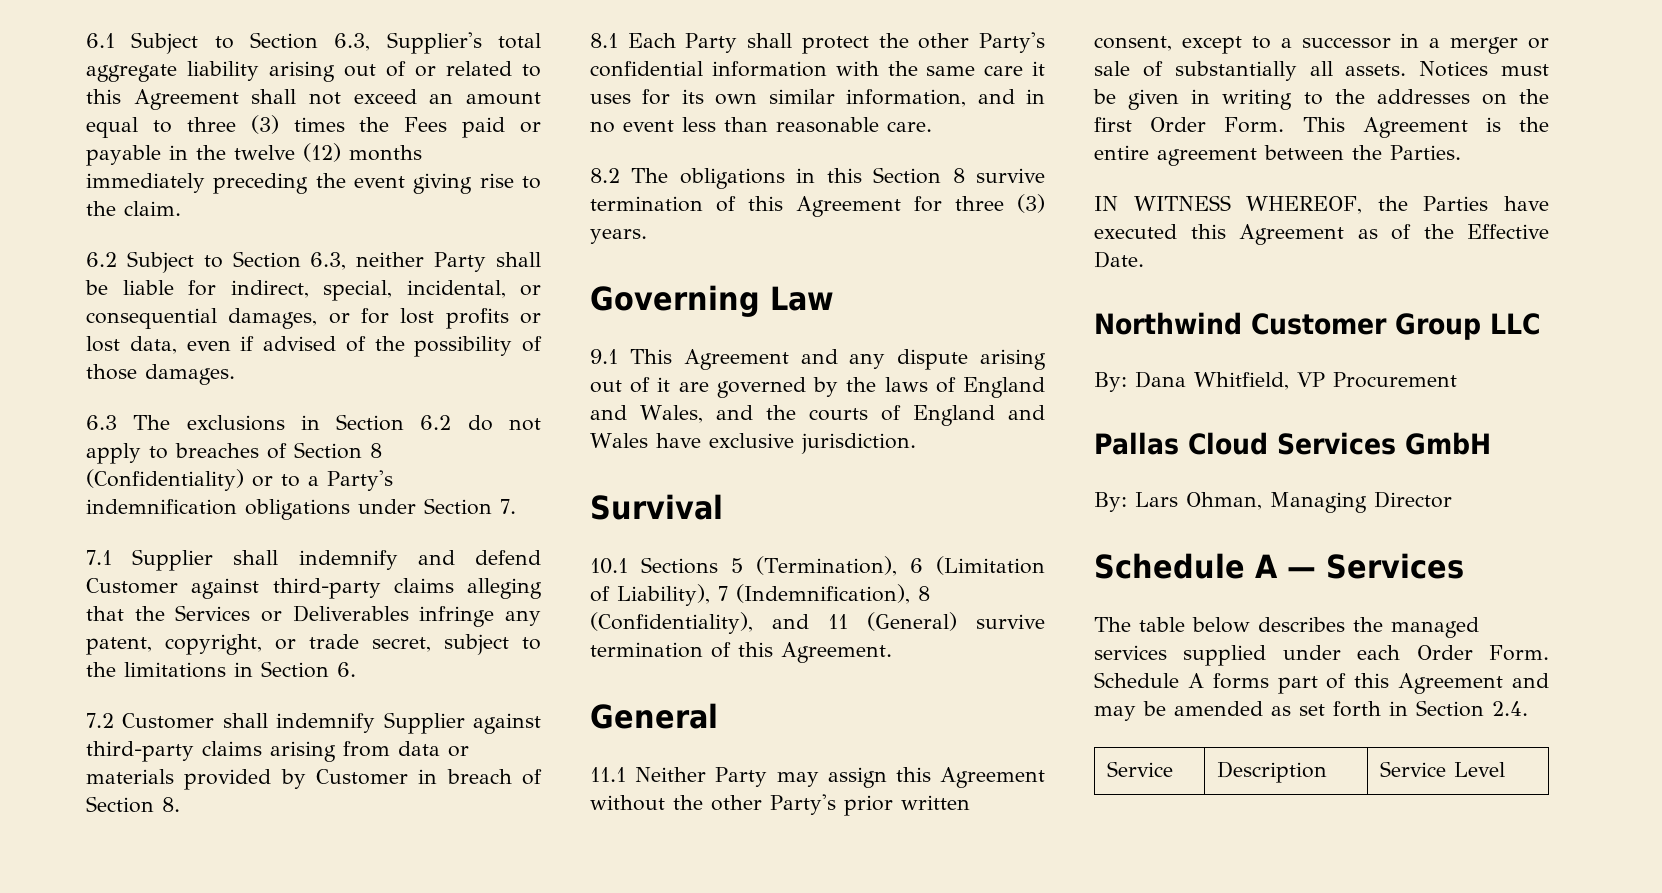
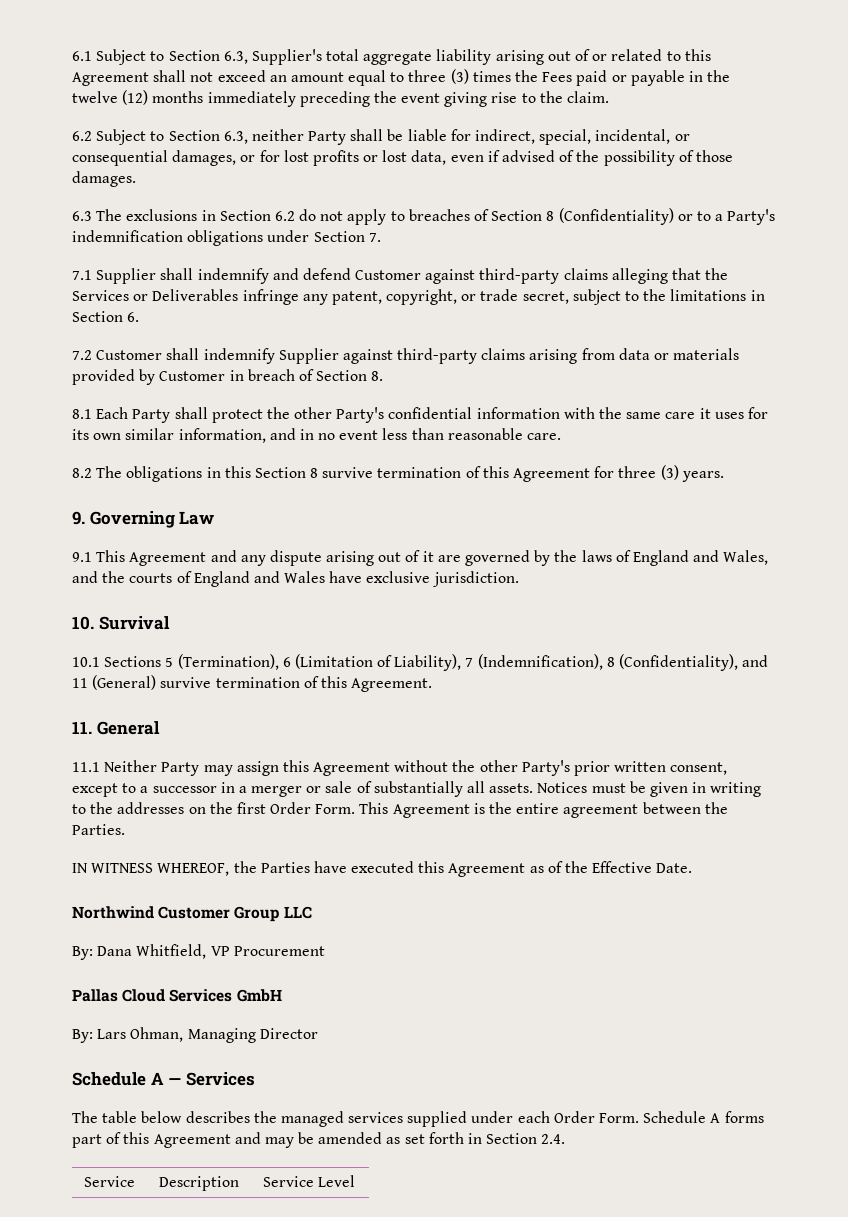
- Governing Law
+ 9. Governing Law
- Survival
+ 10. Survival
- General
+ 11. General

